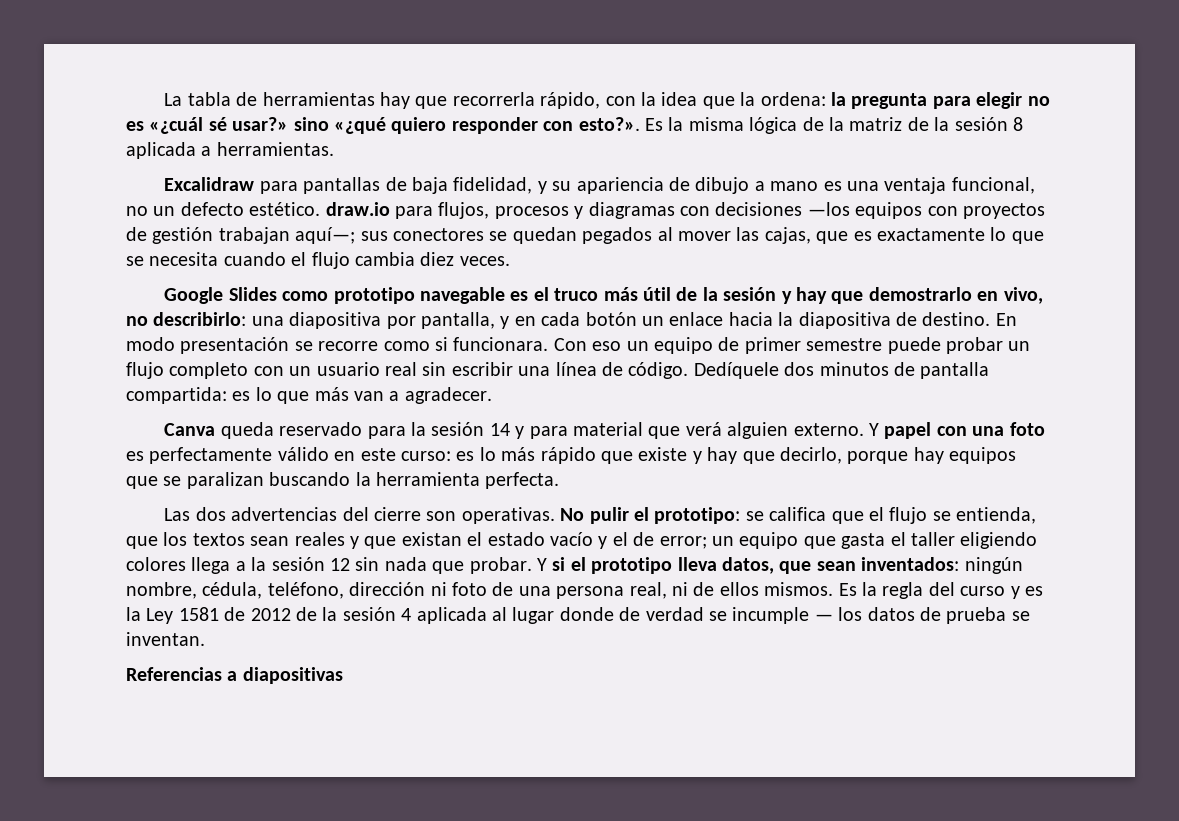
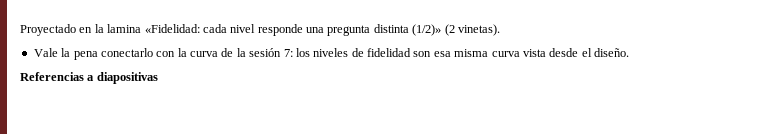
- La tabla de herramientas hay que recorrerla rápido, con la idea que la ordena: la pregunta para elegir no es «¿cuál sé usar?» sino «¿qué quiero responder con esto?». Es la misma lógica de la matriz de la sesión 8 aplicada a herramientas.
- Excalidraw para pantallas de baja fidelidad, y su apariencia de dibujo a mano es una ventaja funcional, no un defecto estético. draw.io para flujos, procesos y diagramas con decisiones —los equipos con proyectos de gestión trabajan aquí—; sus conectores se quedan pegados al mover las cajas, que es exactamente lo que se necesita cuando el flujo cambia diez veces.
- Google Slides como prototipo navegable es el truco más útil de la sesión y hay que demostrarlo en vivo, no describirlo: una diapositiva por pantalla, y en cada botón un enlace hacia la diapositiva de destino. En modo presentación se recorre como si funcionara. Con eso un equipo de primer semestre puede probar un flujo completo con un usuario real sin escribir una línea de código. Dedíquele dos minutos de pantalla compartida: es lo que más van a agradecer.
- Canva queda reservado para la sesión 14 y para material que verá alguien externo. Y papel con una foto es perfectamente válido en este curso: es lo más rápido que existe y hay que decirlo, porque hay equipos que se paralizan buscando la herramienta perfecta.
- Las dos advertencias del cierre son operativas. No pulir el prototipo: se califica que el flujo se entienda, que los textos sean reales y que existan el estado vacío y el de error; un equipo que gasta el taller eligiendo colores llega a la sesión 12 sin nada que probar. Y si el prototipo lleva datos, que sean inventados: ningún nombre, cédula, teléfono, dirección ni foto de una persona real, ni de ellos mismos. Es la regla del curso y es la Ley 1581 de 2012 de la sesión 4 aplicada al lugar donde de verdad se incumple — los datos de prueba se inventan.
+ Proyectado en la lamina «Fidelidad: cada nivel responde una pregunta distinta (1/2)» (2 vinetas).
+ Vale la pena conectarlo con la curva de la sesión 7: los niveles de fidelidad son esa misma curva vista desde el diseño.

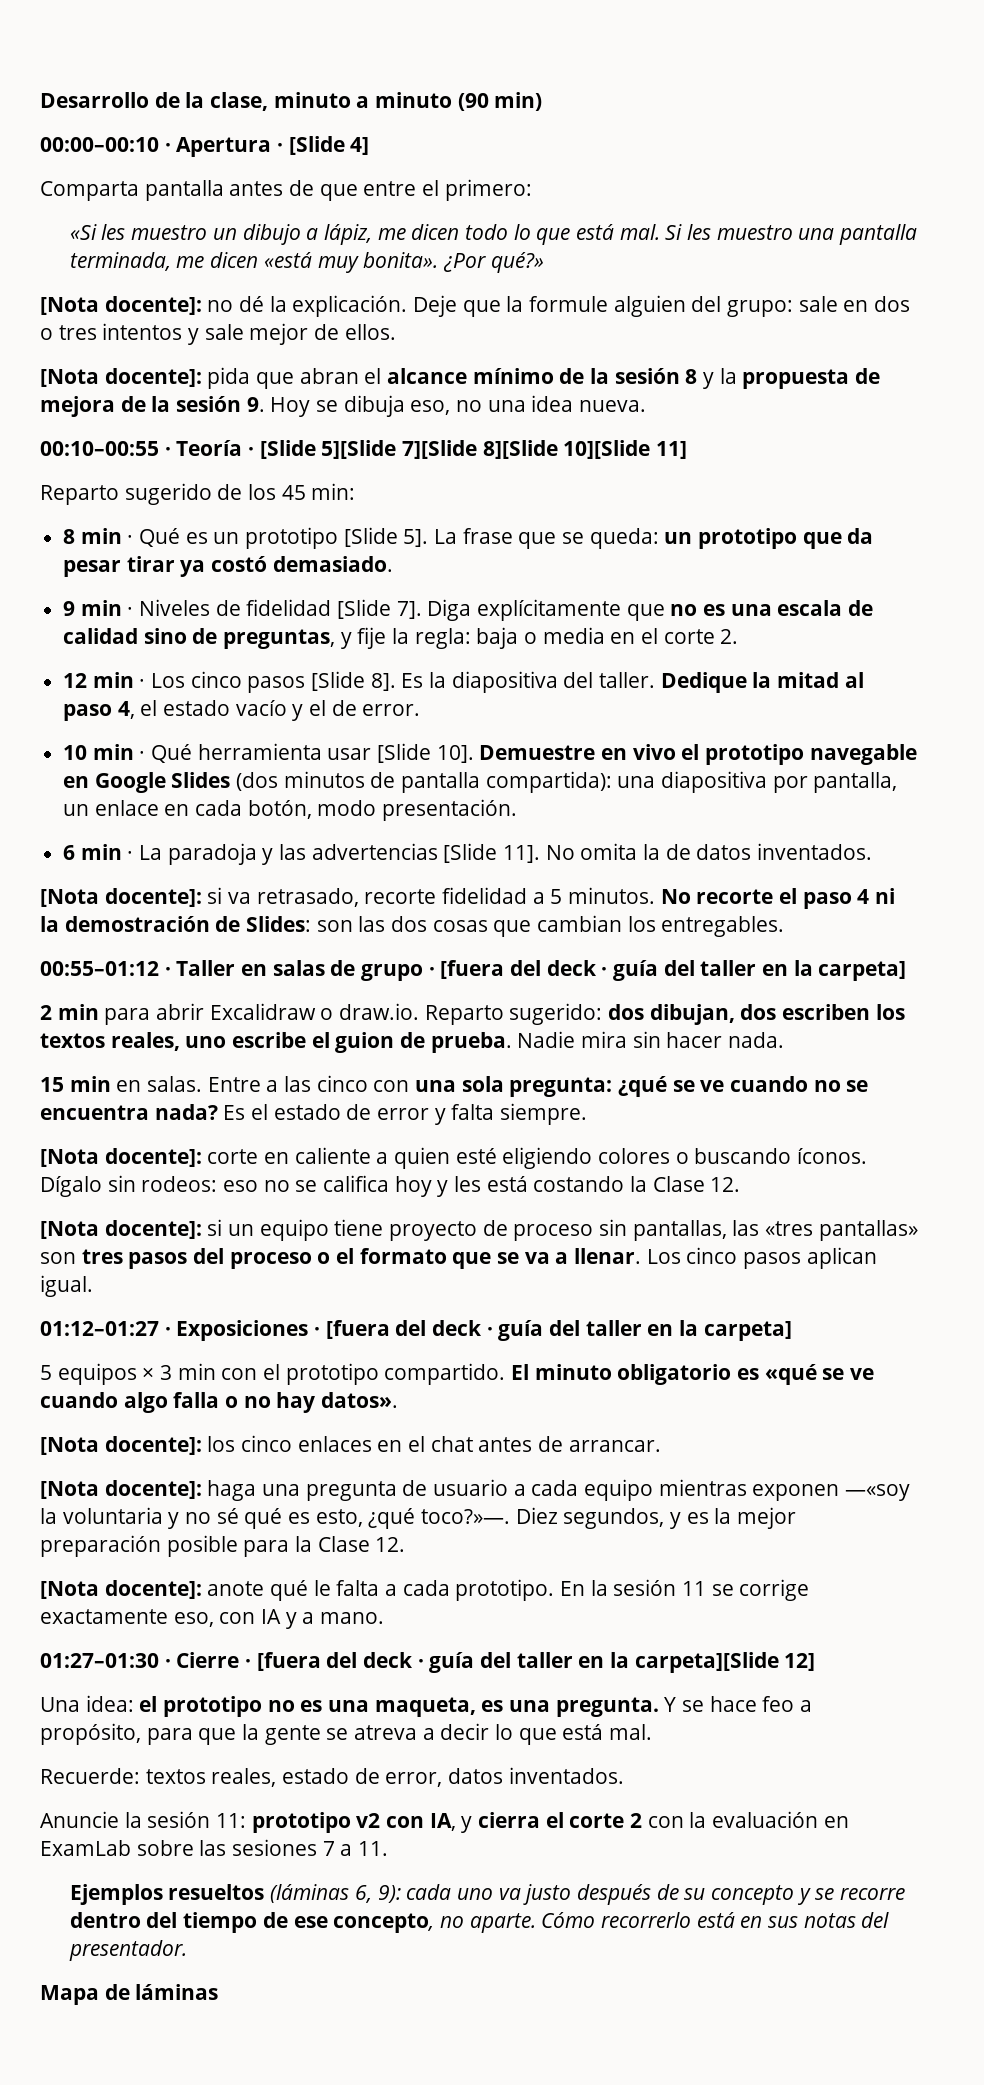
- Proyectado en la lamina «Fidelidad: cada nivel responde una pregunta distinta (1/2)» (2 vinetas).
- Vale la pena conectarlo con la curva de la sesión 7: los niveles de fidelidad son esa misma curva vista desde el diseño.
- Referencias a diapositivas
+ Desarrollo de la clase, minuto a minuto (90 min)
+ 00:00–00:10 · Apertura · [Slide 4]
+ Comparta pantalla antes de que entre el primero:
+ «Si les muestro un dibujo a lápiz, me dicen todo lo que está mal. Si les muestro una pantalla terminada, me dicen «está muy bonita». ¿Por qué?»
+ [Nota docente]: no dé la explicación. Deje que la formule alguien del grupo: sale en dos o tres intentos y sale mejor de ellos.
+ [Nota docente]: pida que abran el alcance mínimo de la sesión 8 y la propuesta de mejora de la sesión 9. Hoy se dibuja eso, no una idea nueva.
+ 00:10–00:55 · Teoría · [Slide 5][Slide 7][Slide 8][Slide 10][Slide 11]
+ Reparto sugerido de los 45 min:
+ 8 min · Qué es un prototipo [Slide 5]. La frase que se queda: un prototipo que da pesar tirar ya costó demasiado.
+ 9 min · Niveles de fidelidad [Slide 7]. Diga explícitamente que no es una escala de calidad sino de preguntas, y fije la regla: baja o media en el corte 2.
+ 12 min · Los cinco pasos [Slide 8]. Es la diapositiva del taller. Dedique la mitad al paso 4, el estado vacío y el de error.
+ 10 min · Qué herramienta usar [Slide 10]. Demuestre en vivo el prototipo navegable en Google Slides (dos minutos de pantalla compartida): una diapositiva por pantalla, un enlace en cada botón, modo presentación.
+ 6 min · La paradoja y las advertencias [Slide 11]. No omita la de datos inventados.
+ [Nota docente]: si va retrasado, recorte fidelidad a 5 minutos. No recorte el paso 4 ni la demostración de Slides: son las dos cosas que cambian los entregables.
+ 00:55–01:12 · Taller en salas de grupo · [fuera del deck · guía del taller en la carpeta]
+ 2 min para abrir Excalidraw o draw.io. Reparto sugerido: dos dibujan, dos escriben los textos reales, uno escribe el guion de prueba. Nadie mira sin hacer nada.
+ 15 min en salas. Entre a las cinco con una sola pregunta: ¿qué se ve cuando no se encuentra nada? Es el estado de error y falta siempre.
+ [Nota docente]: corte en caliente a quien esté eligiendo colores o buscando íconos. Dígalo sin rodeos: eso no se califica hoy y les está costando la Clase 12.
+ [Nota docente]: si un equipo tiene proyecto de proceso sin pantallas, las «tres pantallas» son tres pasos del proceso o el formato que se va a llenar. Los cinco pasos aplican igual.
+ 01:12–01:27 · Exposiciones · [fuera del deck · guía del taller en la carpeta]
+ 5 equipos × 3 min con el prototipo compartido. El minuto obligatorio es «qué se ve cuando algo falla o no hay datos».
+ [Nota docente]: los cinco enlaces en el chat antes de arrancar.
+ [Nota docente]: haga una pregunta de usuario a cada equipo mientras exponen —«soy la voluntaria y no sé qué es esto, ¿qué toco?»—. Diez segundos, y es la mejor preparación posible para la Clase 12.
+ [Nota docente]: anote qué le falta a cada prototipo. En la sesión 11 se corrige exactamente eso, con IA y a mano.
+ 01:27–01:30 · Cierre · [fuera del deck · guía del taller en la carpeta][Slide 12]
+ Una idea: el prototipo no es una maqueta, es una pregunta. Y se hace feo a propósito, para que la gente se atreva a decir lo que está mal.
+ Recuerde: textos reales, estado de error, datos inventados.
+ Anuncie la sesión 11: prototipo v2 con IA, y cierra el corte 2 con la evaluación en ExamLab sobre las sesiones 7 a 11.
+ Ejemplos resueltos (láminas 6, 9): cada uno va justo después de su concepto y se recorre dentro del tiempo de ese concepto, no aparte. Cómo recorrerlo está en sus notas del presentador.
+ Mapa de láminas

